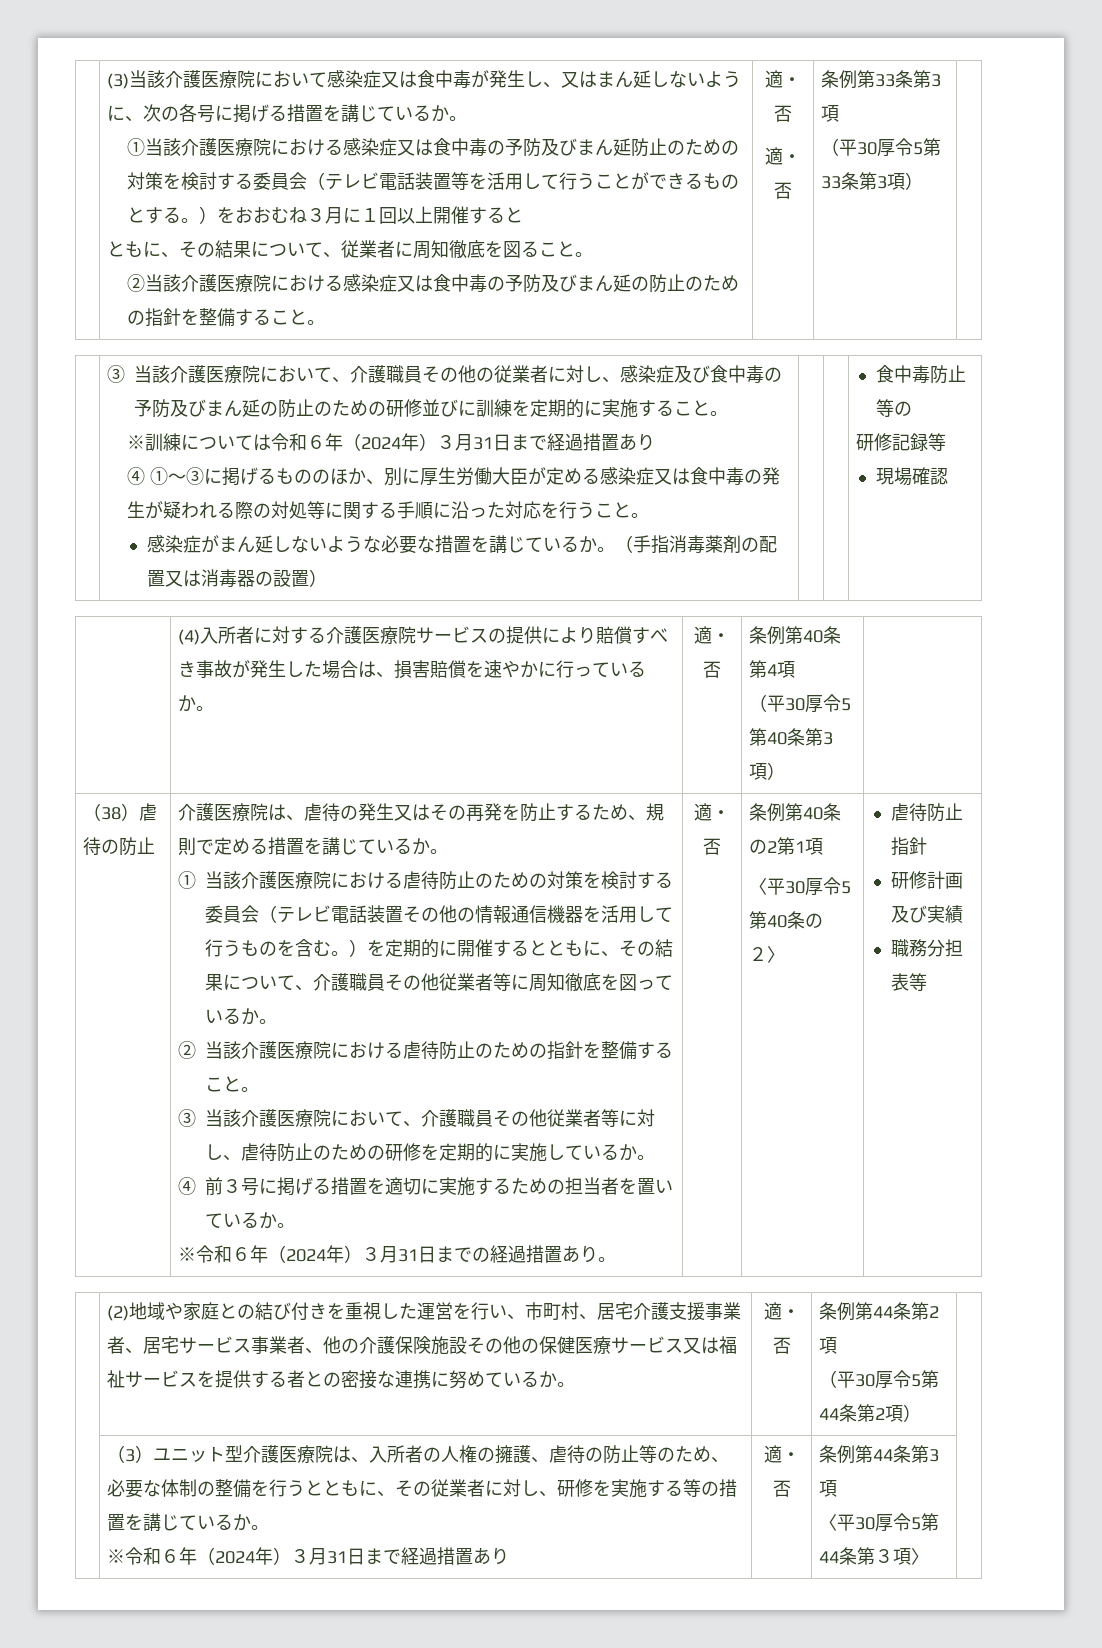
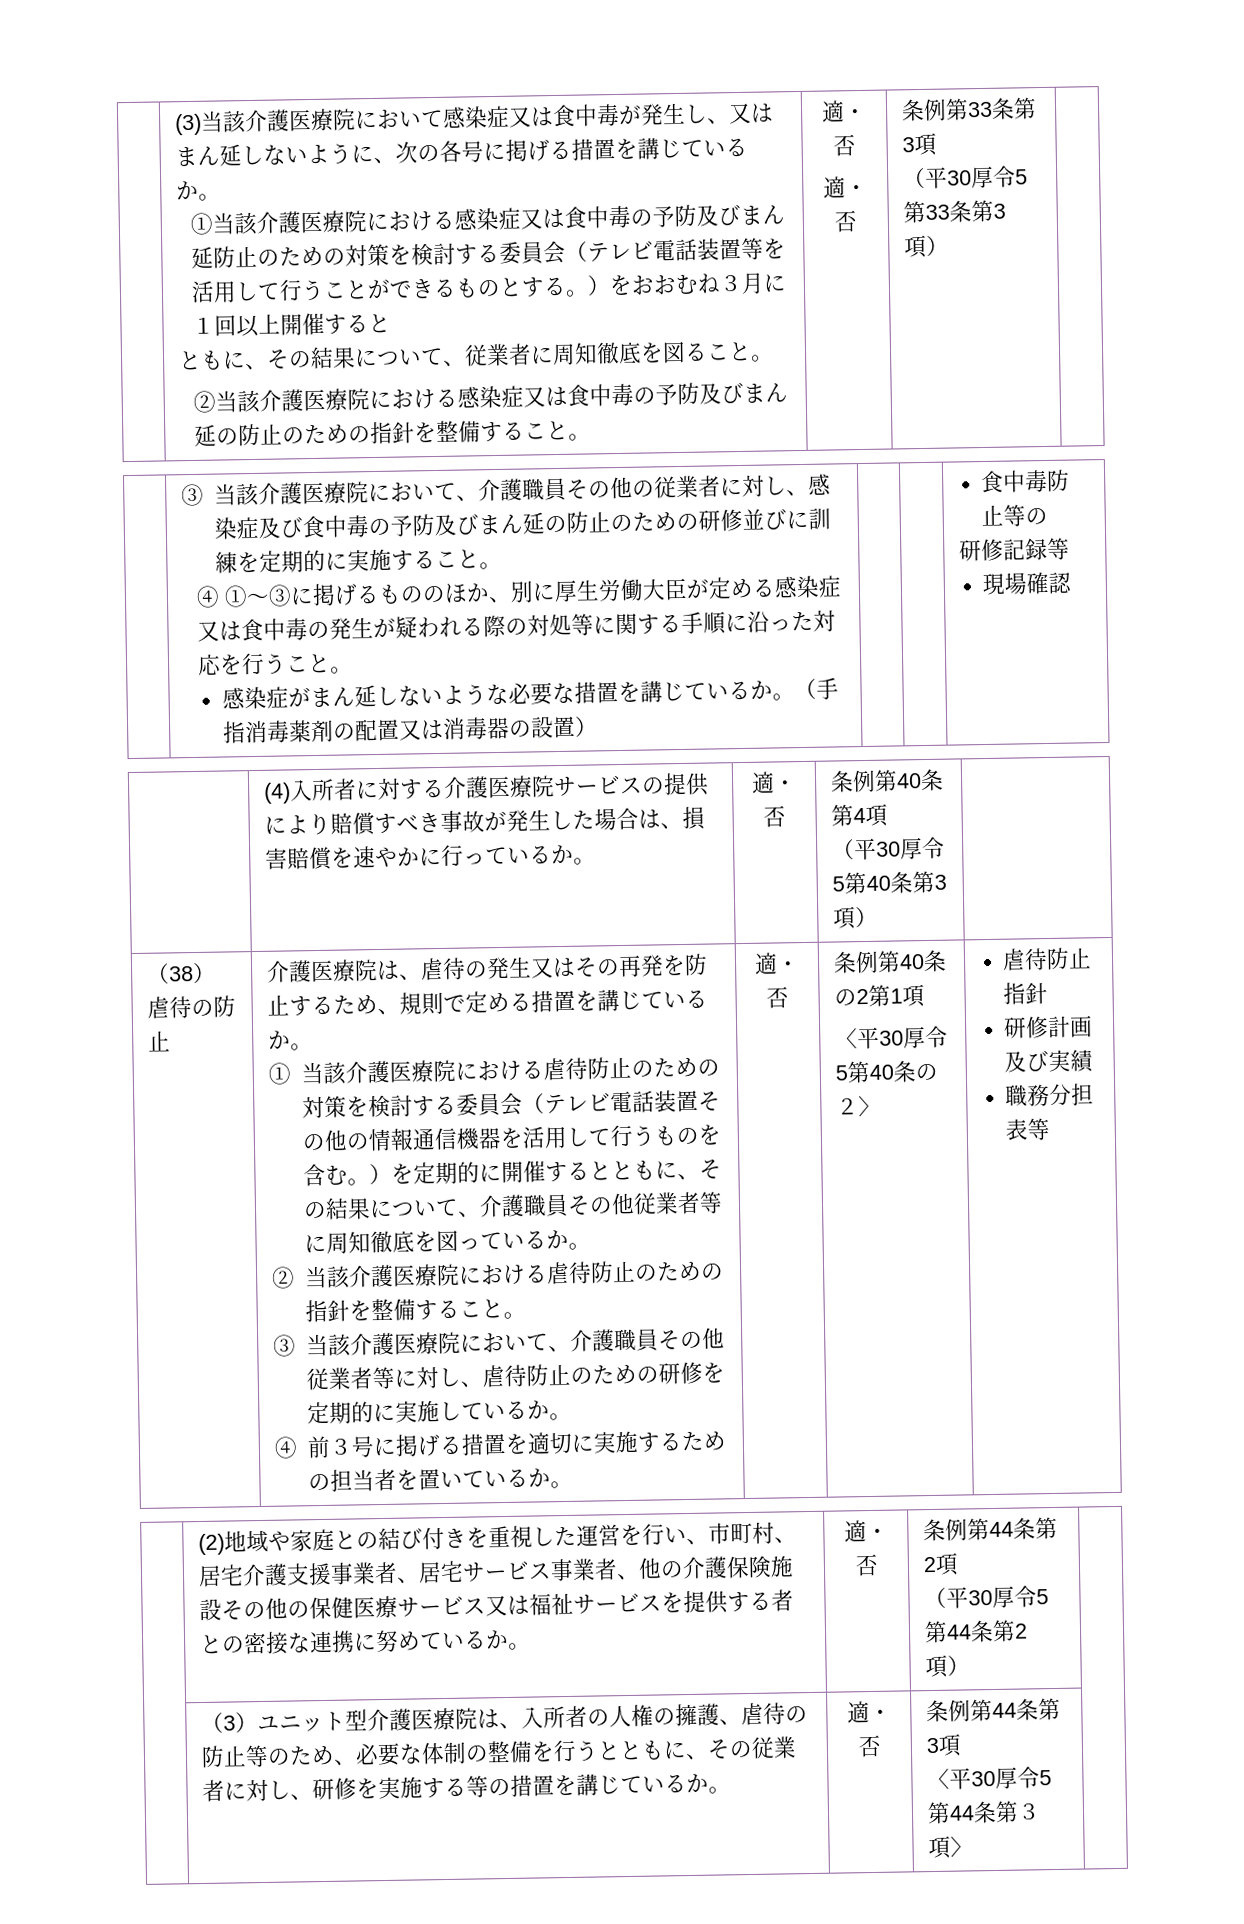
- ※訓練については令和６年（2024年）３月31日まで経過措置あり
- ※令和６年（2024年）３月31日までの経過措置あり。
- ※令和６年（2024年）３月31日まで経過措置あり

